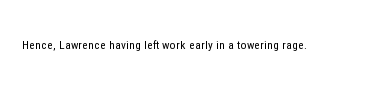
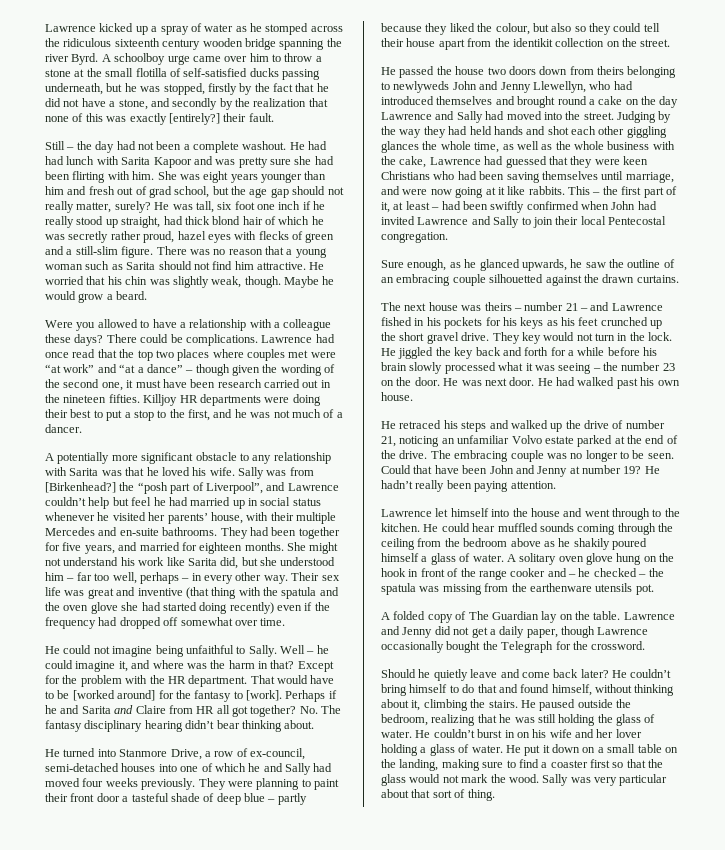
- Hence, Lawrence having left work early in a towering rage.
+ Lawrence kicked up a spray of water as he stomped across the ridiculous sixteenth century wooden bridge spanning the river Byrd. A schoolboy urge came over him to throw a stone at the small flotilla of self-satisfied ducks passing underneath, but he was stopped, firstly by the fact that he did not have a stone, and secondly by the realization that none of this was exactly [entirely?] their fault.
+ Still – the day had not been a complete washout. He had had lunch with Sarita Kapoor and was pretty sure she had been flirting with him. She was eight years younger than him and fresh out of grad school, but the age gap should not really matter, surely? He was tall, six foot one inch if he really stood up straight, had thick blond hair of which he was secretly rather proud, hazel eyes with flecks of green and a still-slim figure. There was no reason that a young woman such as Sarita should not find him attractive. He worried that his chin was slightly weak, though. Maybe he would grow a beard.
+ Were you allowed to have a relationship with a colleague these days? There could be complications. Lawrence had once read that the top two places where couples met were “at work” and “at a dance” – though given the wording of the second one, it must have been research carried out in the nineteen fifties. Killjoy HR departments were doing their best to put a stop to the first, and he was not much of a dancer.
+ A potentially more significant obstacle to any relationship with Sarita was that he loved his wife. Sally was from [Birkenhead?] the “posh part of Liverpool”, and Lawrence couldn’t help but feel he had married up in social status whenever he visited her parents’ house, with their multiple Mercedes and en-suite bathrooms. They had been together for five years, and married for eighteen months. She might not understand his work like Sarita did, but she understood him – far too well, perhaps – in every other way. Their sex life was great and inventive (that thing with the spatula and the oven glove she had started doing recently) even if the frequency had dropped off somewhat over time.
+ He could not imagine being unfaithful to Sally. Well – he could imagine it, and where was the harm in that? Except for the problem with the HR department. That would have to be [worked around] for the fantasy to [work]. Perhaps if he and Sarita and Claire from HR all got together? No. The fantasy disciplinary hearing didn’t bear thinking about.
+ He turned into Stanmore Drive, a row of ex-council, semi-detached houses into one of which he and Sally had moved four weeks previously. They were planning to paint their front door a tasteful shade of deep blue – partly because they liked the colour, but also so they could tell their house apart from the identikit collection on the street.
+ He passed the house two doors down from theirs belonging to newlyweds John and Jenny Llewellyn, who had introduced themselves and brought round a cake on the day Lawrence and Sally had moved into the street. Judging by the way they had held hands and shot each other giggling glances the whole time, as well as the whole business with the cake, Lawrence had guessed that they were keen Christians who had been saving themselves until marriage, and were now going at it like rabbits. This – the first part of it, at least – had been swiftly confirmed when John had invited Lawrence and Sally to join their local Pentecostal congregation.
+ Sure enough, as he glanced upwards, he saw the outline of an embracing couple silhouetted against the drawn curtains.
+ The next house was theirs – number 21 – and Lawrence fished in his pockets for his keys as his feet crunched up the short gravel drive. They key would not turn in the lock. He jiggled the key back and forth for a while before his brain slowly processed what it was seeing – the number 23 on the door. He was next door. He had walked past his own house.
+ He retraced his steps and walked up the drive of number 21, noticing an unfamiliar Volvo estate parked at the end of the drive. The embracing couple was no longer to be seen. Could that have been John and Jenny at number 19? He hadn’t really been paying attention.
+ Lawrence let himself into the house and went through to the kitchen. He could hear muffled sounds coming through the ceiling from the bedroom above as he shakily poured himself a glass of water. A solitary oven glove hung on the hook in front of the range cooker and – he checked – the spatula was missing from the earthenware utensils pot.
+ A folded copy of The Guardian lay on the table. Lawrence and Jenny did not get a daily paper, though Lawrence occasionally bought the Telegraph for the crossword.
+ Should he quietly leave and come back later? He couldn’t bring himself to do that and found himself, without thinking about it, climbing the stairs. He paused outside the bedroom, realizing that he was still holding the glass of water. He couldn’t burst in on his wife and her lover holding a glass of water. He put it down on a small table on the landing, making sure to find a coaster first so that the glass would not mark the wood. Sally was very particular about that sort of thing.

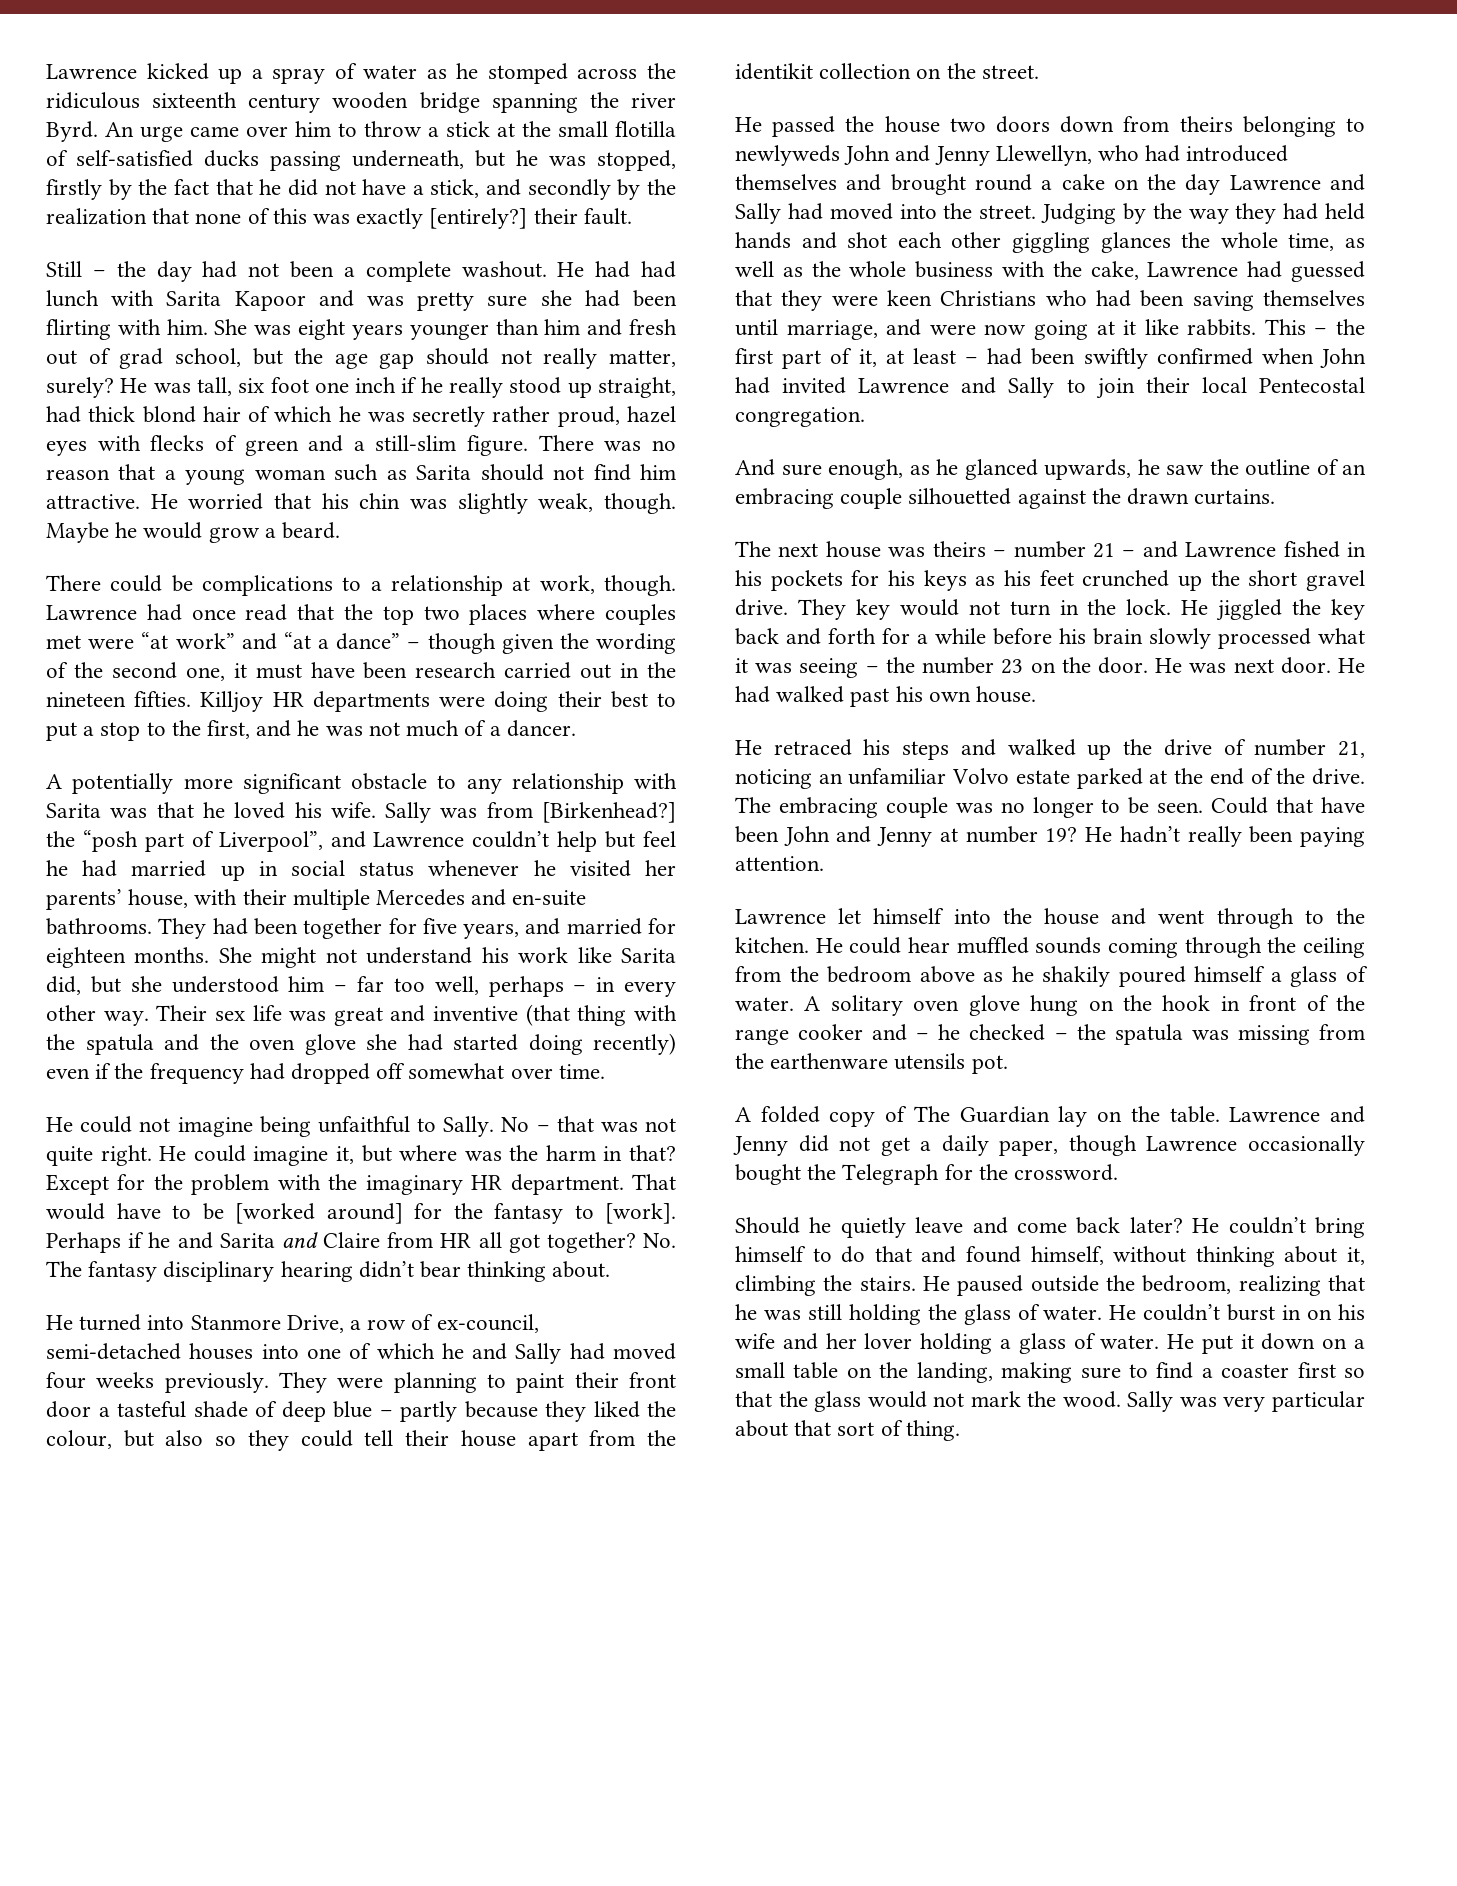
- A schoolboy urge came over him to throw a stone at the small flotilla of self-satisfied ducks passing underneath, but he was stopped, firstly by the fact that he did not have a stone, and secondly by the realization that none of this was exactly [entirely?] their fault.
+ An urge came over him to throw a stick at the small flotilla of self-satisfied ducks passing underneath, but he was stopped, firstly by the fact that he did not have a stick, and secondly by the realization that none of this was exactly [entirely?] their fault.
- Were you allowed to have a relationship with a colleague these days? There could be complications.
+ There could be complications to a relationship at work, though.
- Well – he could imagine it, and where was the harm in that?
+ No – that was not quite right. He could imagine it, but where was the harm in that?
- Except for the problem with the HR department.
+ Except for the problem with the imaginary HR department.
- Sure enough, as he glanced upwards, he saw the outline of an embracing couple silhouetted against the drawn curtains.
+ And sure enough, as he glanced upwards, he saw the outline of an embracing couple silhouetted against the drawn curtains.

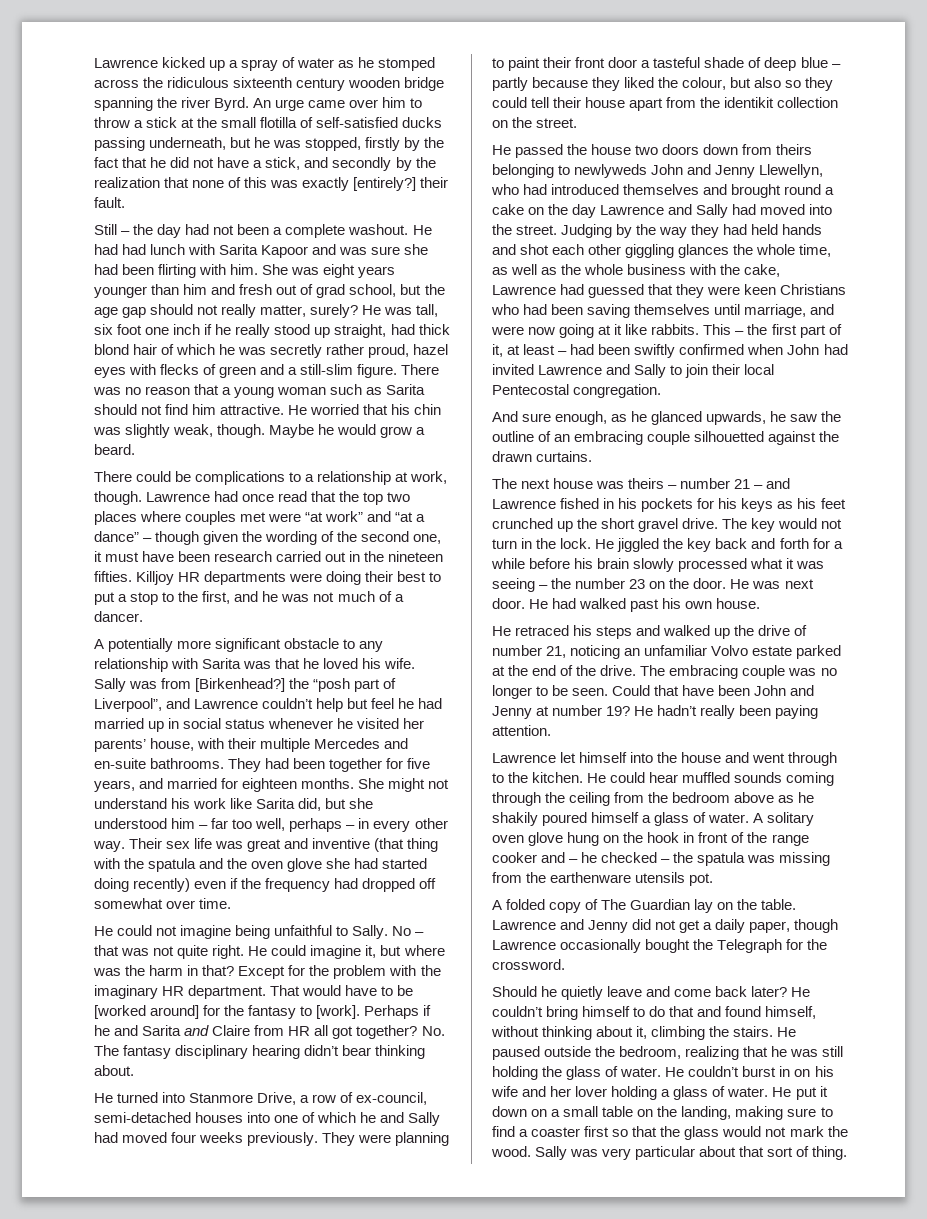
- He had had lunch with Sarita Kapoor and was pretty sure she had been flirting with him.
+ He had had lunch with Sarita Kapoor and was sure she had been flirting with him.
- They key would not turn in the lock.
+ The key would not turn in the lock.

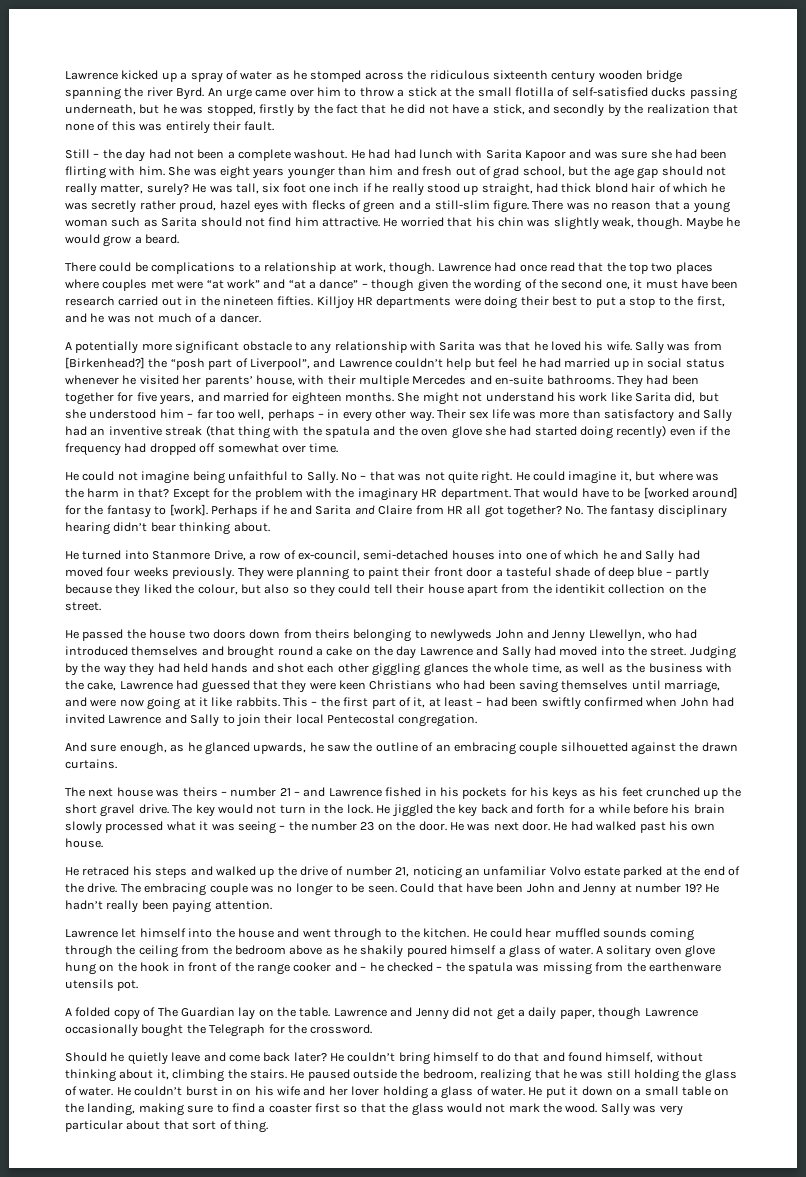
- An urge came over him to throw a stick at the small flotilla of self-satisfied ducks passing underneath, but he was stopped, firstly by the fact that he did not have a stick, and secondly by the realization that none of this was exactly [entirely?] their fault.
+ An urge came over him to throw a stick at the small flotilla of self-satisfied ducks passing underneath, but he was stopped, firstly by the fact that he did not have a stick, and secondly by the realization that none of this was entirely their fault.
- Their sex life was great and inventive (that thing with the spatula and the oven glove she had started doing recently) even if the frequency had dropped off somewhat over time.
+ Their sex life was more than satisfactory and Sally had an inventive streak (that thing with the spatula and the oven glove she had started doing recently) even if the frequency had dropped off somewhat over time.
- Judging by the way they had held hands and shot each other giggling glances the whole time, as well as the whole business with the cake, Lawrence had guessed that they were keen Christians who had been saving themselves until marriage, and were now going at it like rabbits.
+ Judging by the way they had held hands and shot each other giggling glances the whole time, as well as the business with the cake, Lawrence had guessed that they were keen Christians who had been saving themselves until marriage, and were now going at it like rabbits.

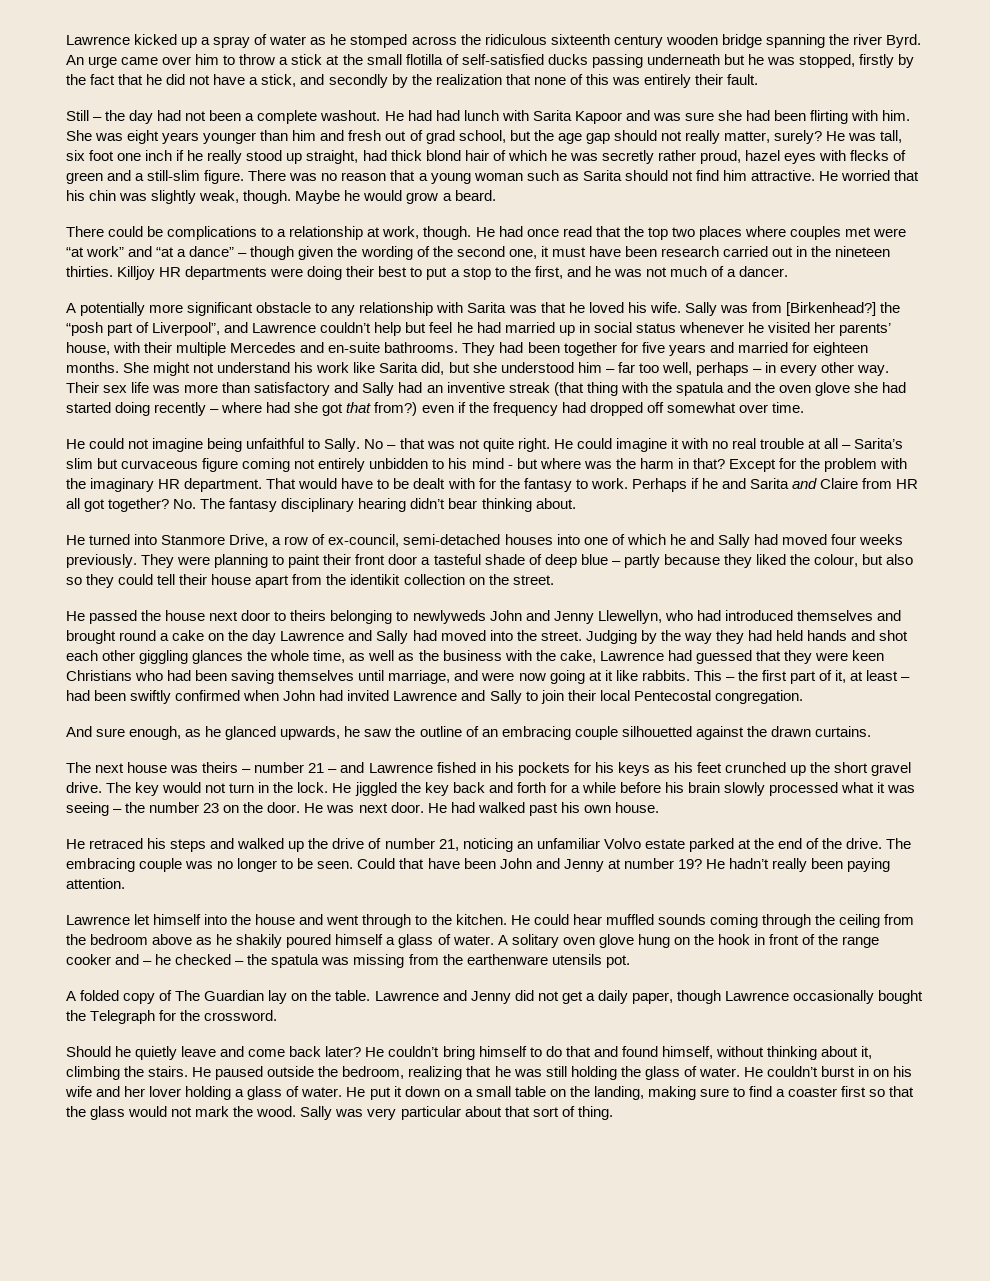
- An urge came over him to throw a stick at the small flotilla of self-satisfied ducks passing underneath, but he was stopped, firstly by the fact that he did not have a stick, and secondly by the realization that none of this was entirely their fault.
+ An urge came over him to throw a stick at the small flotilla of self-satisfied ducks passing underneath but he was stopped, firstly by the fact that he did not have a stick, and secondly by the realization that none of this was entirely their fault.
- Lawrence had once read that the top two places where couples met were “at work” and “at a dance” – though given the wording of the second one, it must have been research carried out in the nineteen fifties.
+ He had once read that the top two places where couples met were “at work” and “at a dance” – though given the wording of the second one, it must have been research carried out in the nineteen thirties.
- They had been together for five years, and married for eighteen months.
+ They had been together for five years and married for eighteen months.
- Their sex life was more than satisfactory and Sally had an inventive streak (that thing with the spatula and the oven glove she had started doing recently) even if the frequency had dropped off somewhat over time.
+ Their sex life was more than satisfactory and Sally had an inventive streak (that thing with the spatula and the oven glove she had started doing recently – where had she got that from?) even if the frequency had dropped off somewhat over time.
- He could imagine it, but where was the harm in that?
+ He could imagine it with no real trouble at all – Sarita’s slim but curvaceous figure coming not entirely unbidden to his mind - but where was the harm in that?
- That would have to be [worked around] for the fantasy to [work].
+ That would have to be dealt with for the fantasy to work.
- He passed the house two doors down from theirs belonging to newlyweds John and Jenny Llewellyn, who had introduced themselves and brought round a cake on the day Lawrence and Sally had moved into the street.
+ He passed the house next door to theirs belonging to newlyweds John and Jenny Llewellyn, who had introduced themselves and brought round a cake on the day Lawrence and Sally had moved into the street.

